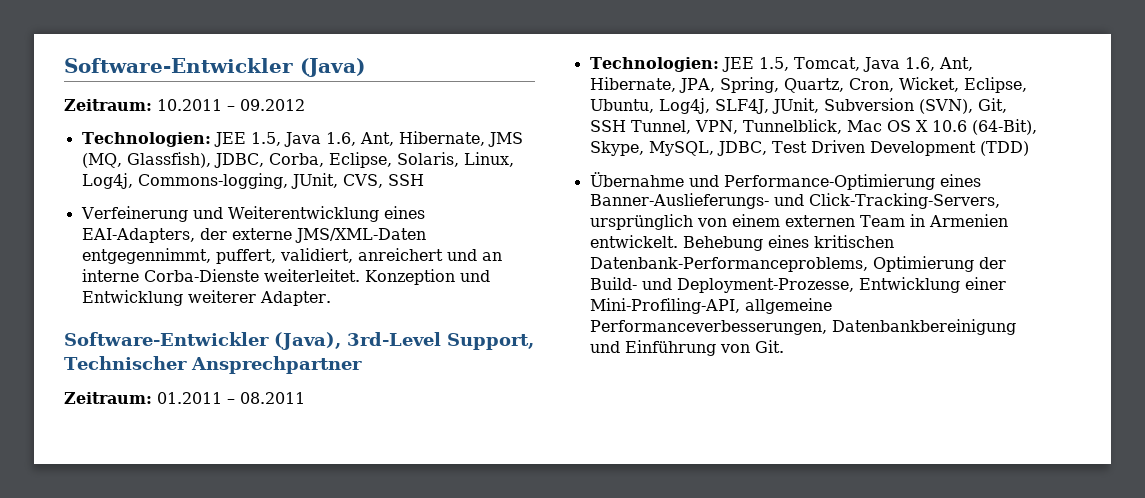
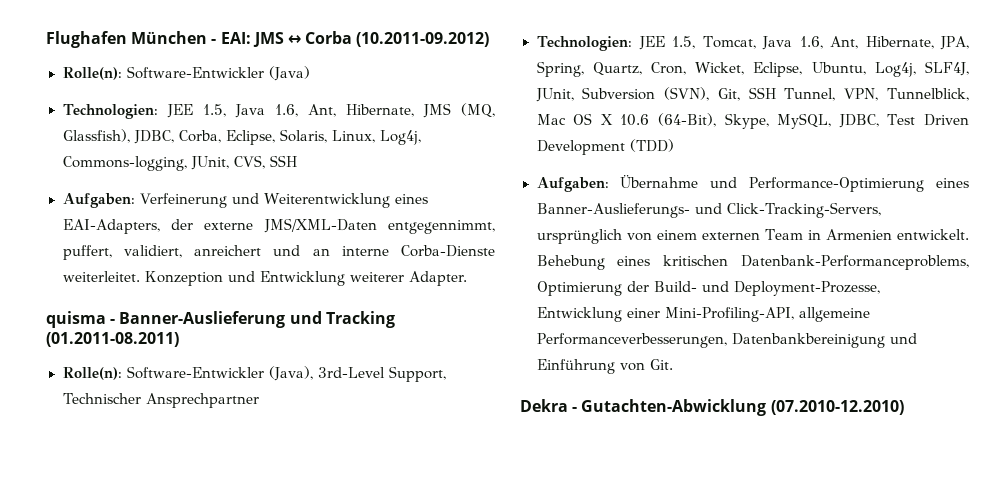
- Software-Entwickler (Java)
- Zeitraum: 10.2011 – 09.2012
+ Flughafen München - EAI: JMS ↔ Corba (10.2011-09.2012)
+ Rolle(n): Software-Entwickler (Java)
- Verfeinerung und Weiterentwicklung eines EAI-Adapters, der externe JMS/XML-Daten entgegennimmt, puffert, validiert, anreichert und an interne Corba-Dienste weiterleitet.
+ Aufgaben: Verfeinerung und Weiterentwicklung eines EAI-Adapters, der externe JMS/XML-Daten entgegennimmt, puffert, validiert, anreichert und an interne Corba-Dienste weiterleitet.
- Software-Entwickler (Java), 3rd-Level Support, Technischer Ansprechpartner
+ quisma - Banner-Auslieferung und Tracking (01.2011-08.2011)
+ Rolle(n): Software-Entwickler (Java), 3rd-Level Support, Technischer Ansprechpartner
- Zeitraum: 01.2011 – 08.2011
- Übernahme und Performance-Optimierung eines Banner-Auslieferungs- und Click-Tracking-Servers, ursprünglich von einem externen Team in Armenien entwickelt.
+ Aufgaben: Übernahme und Performance-Optimierung eines Banner-Auslieferungs- und Click-Tracking-Servers, ursprünglich von einem externen Team in Armenien entwickelt.
+ Dekra - Gutachten-Abwicklung (07.2010-12.2010)

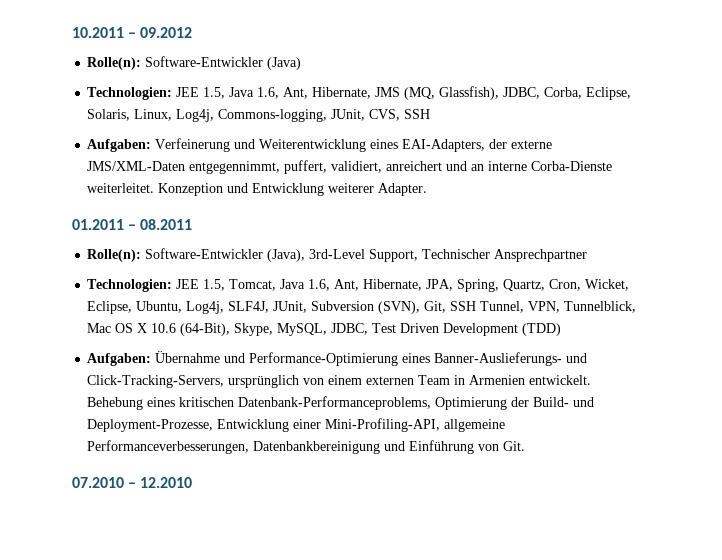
- Flughafen München - EAI: JMS ↔ Corba (10.2011-09.2012)
+ 10.2011 – 09.2012
- quisma - Banner-Auslieferung und Tracking (01.2011-08.2011)
+ 01.2011 – 08.2011
- Dekra - Gutachten-Abwicklung (07.2010-12.2010)
+ 07.2010 – 12.2010

